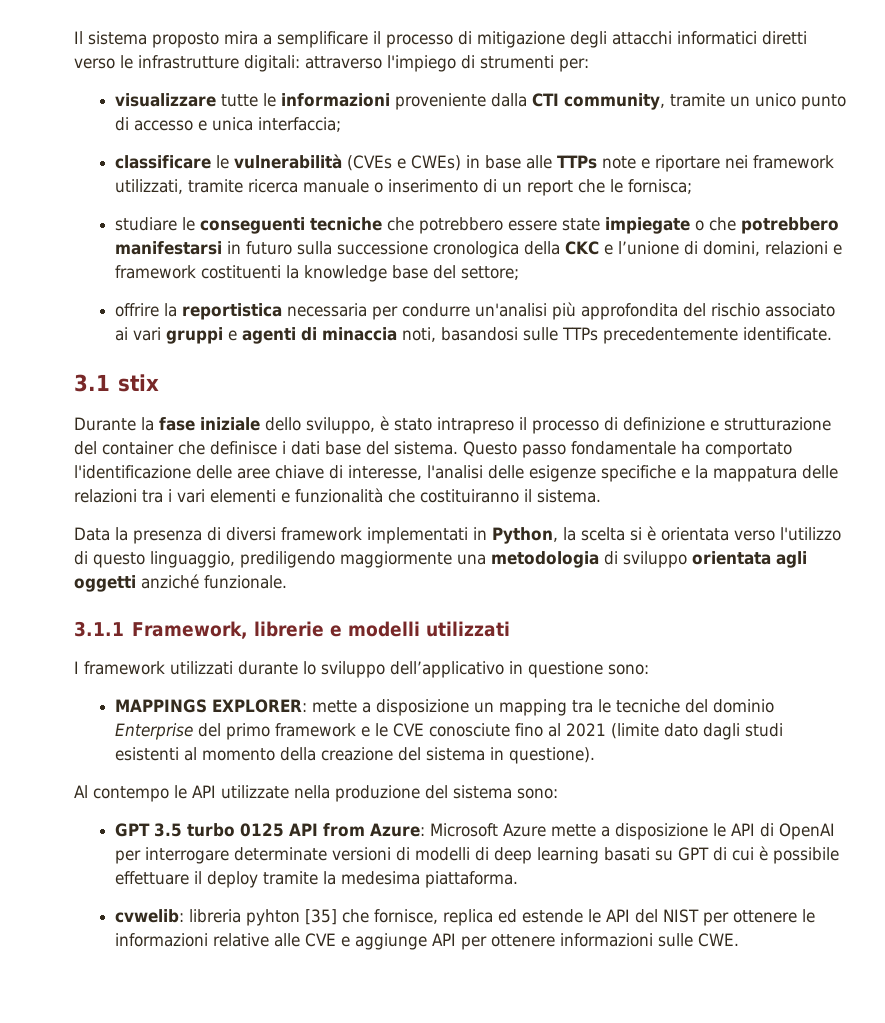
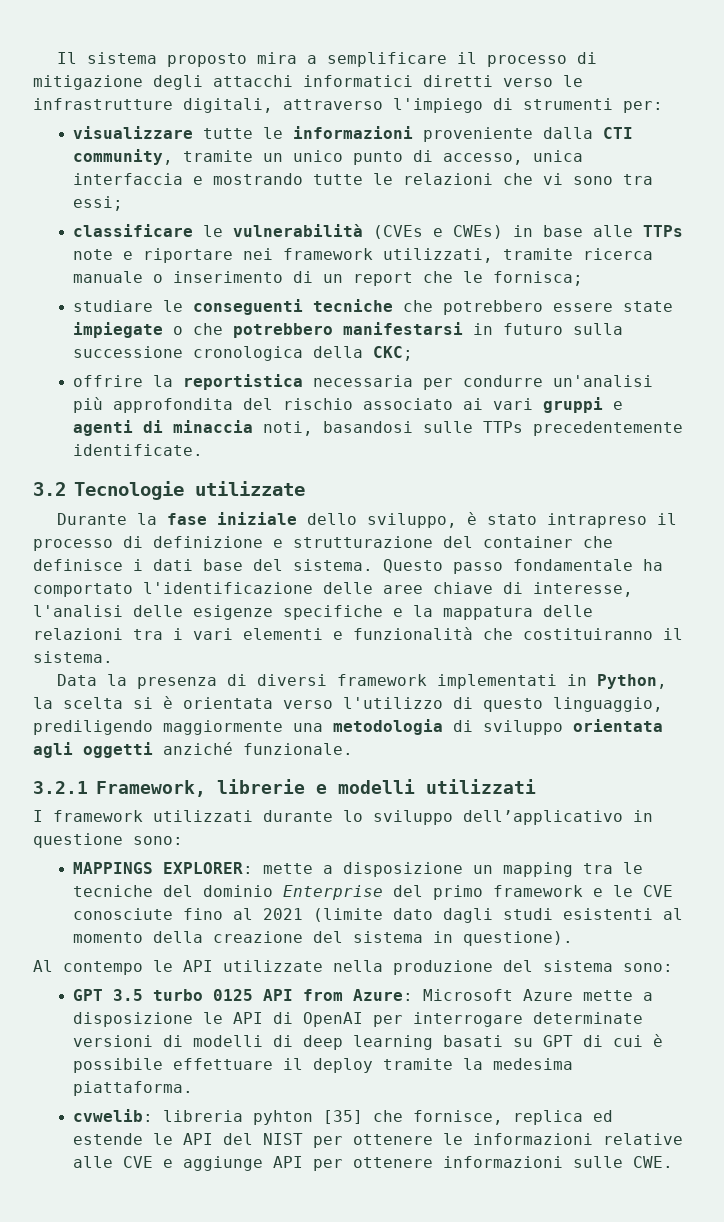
- Il sistema proposto mira a semplificare il processo di mitigazione degli attacchi informatici diretti verso le infrastrutture digitali: attraverso l'impiego di strumenti per:
+ Il sistema proposto mira a semplificare il processo di mitigazione degli attacchi informatici diretti verso le infrastrutture digitali, attraverso l'impiego di strumenti per:
- visualizzare tutte le informazioni proveniente dalla CTI community, tramite un unico punto di accesso e unica interfaccia;
+ visualizzare tutte le informazioni proveniente dalla CTI community, tramite un unico punto di accesso, unica interfaccia e mostrando tutte le relazioni che vi sono tra essi;
- studiare le conseguenti tecniche che potrebbero essere state impiegate o che potrebbero manifestarsi in futuro sulla successione cronologica della CKC e l’unione di domini, relazioni e framework costituenti la knowledge base del settore;
+ studiare le conseguenti tecniche che potrebbero essere state impiegate o che potrebbero manifestarsi in futuro sulla successione cronologica della CKC;
- 3.1 stix
+ 3.2 Tecnologie utilizzate
- 3.1.1 Framework, librerie e modelli utilizzati
+ 3.2.1 Framework, librerie e modelli utilizzati

